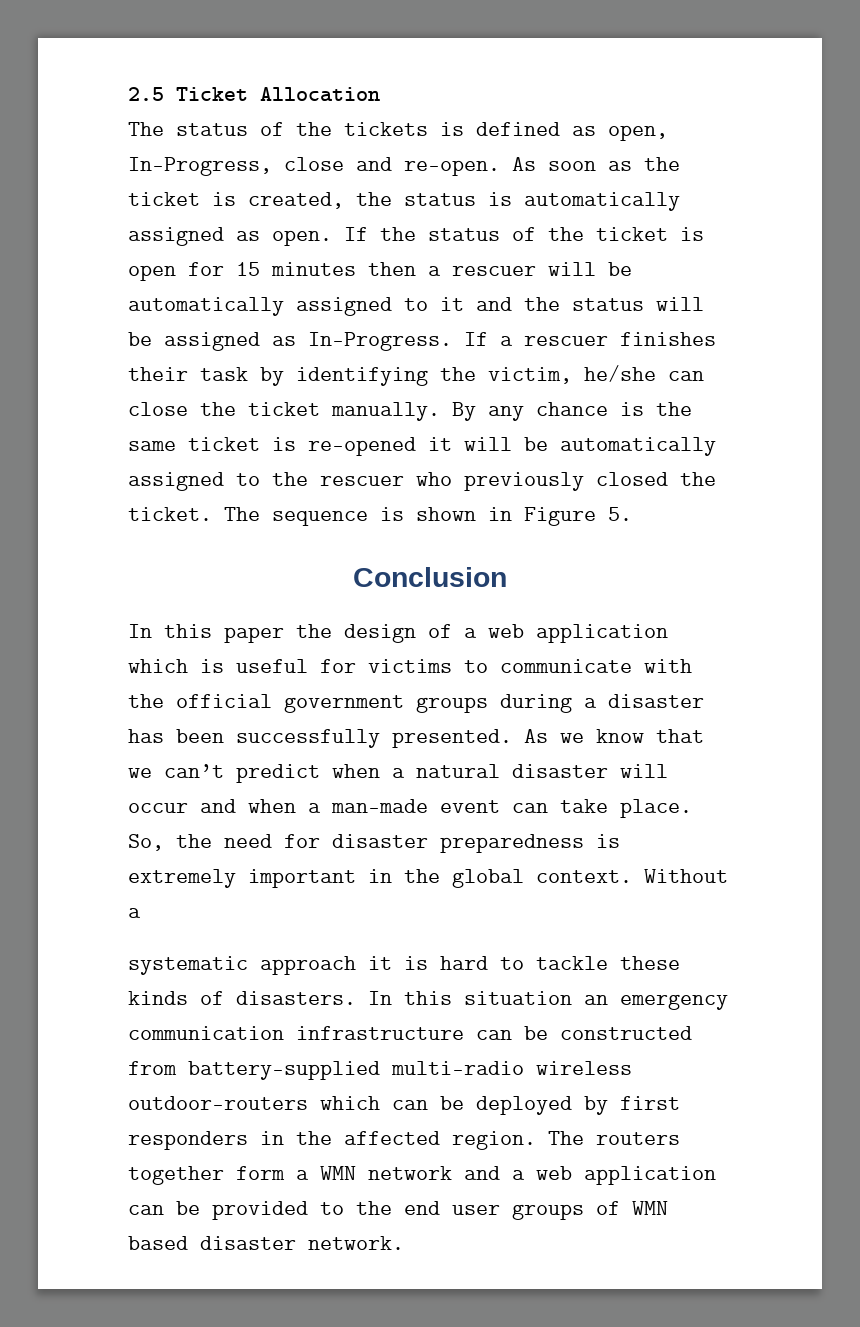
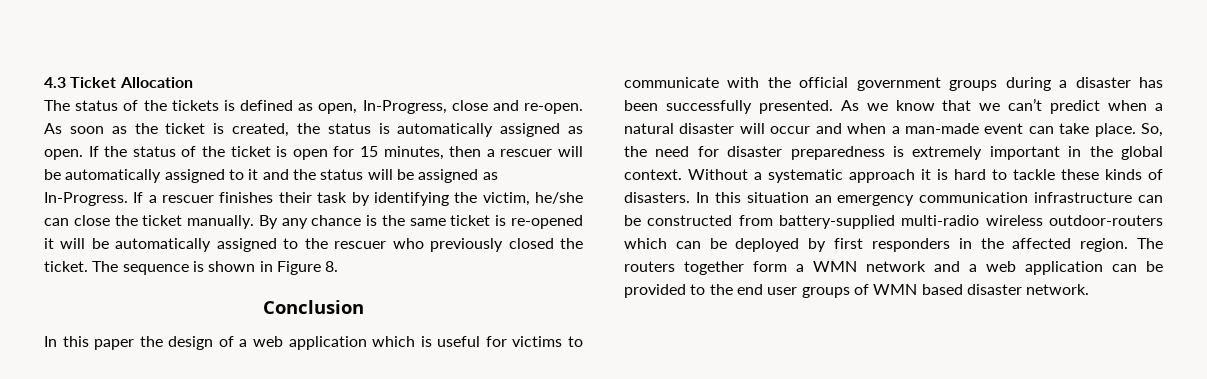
- 2.5 Ticket Allocation
+ 4.3 Ticket Allocation
- If the status of the ticket is open for 15 minutes then a rescuer will be automatically assigned to it and the status will be assigned as In-Progress.
+ If the status of the ticket is open for 15 minutes, then a rescuer will be automatically assigned to it and the status will be assigned as In-Progress.
- The sequence is shown in Figure 5.
+ The sequence is shown in Figure 8.
- Without a
- systematic approach it is hard to tackle these kinds of disasters.
+ Without a systematic approach it is hard to tackle these kinds of disasters.

